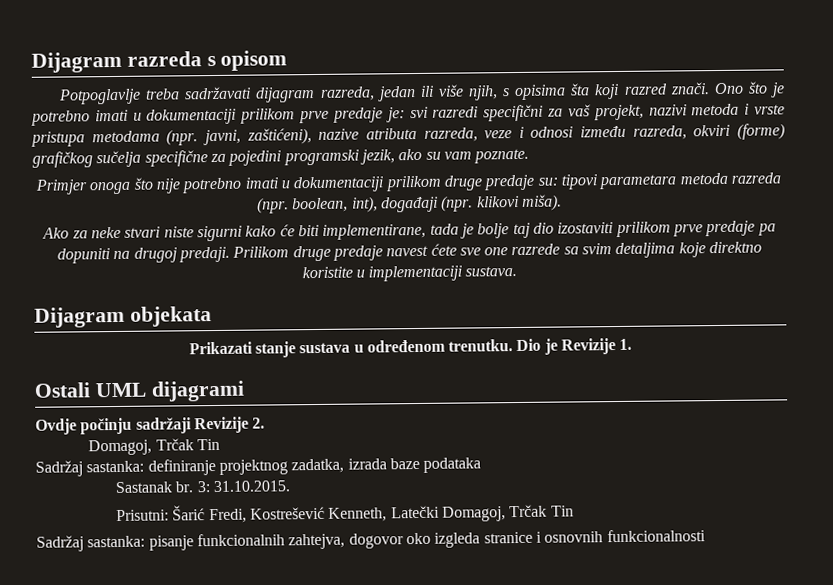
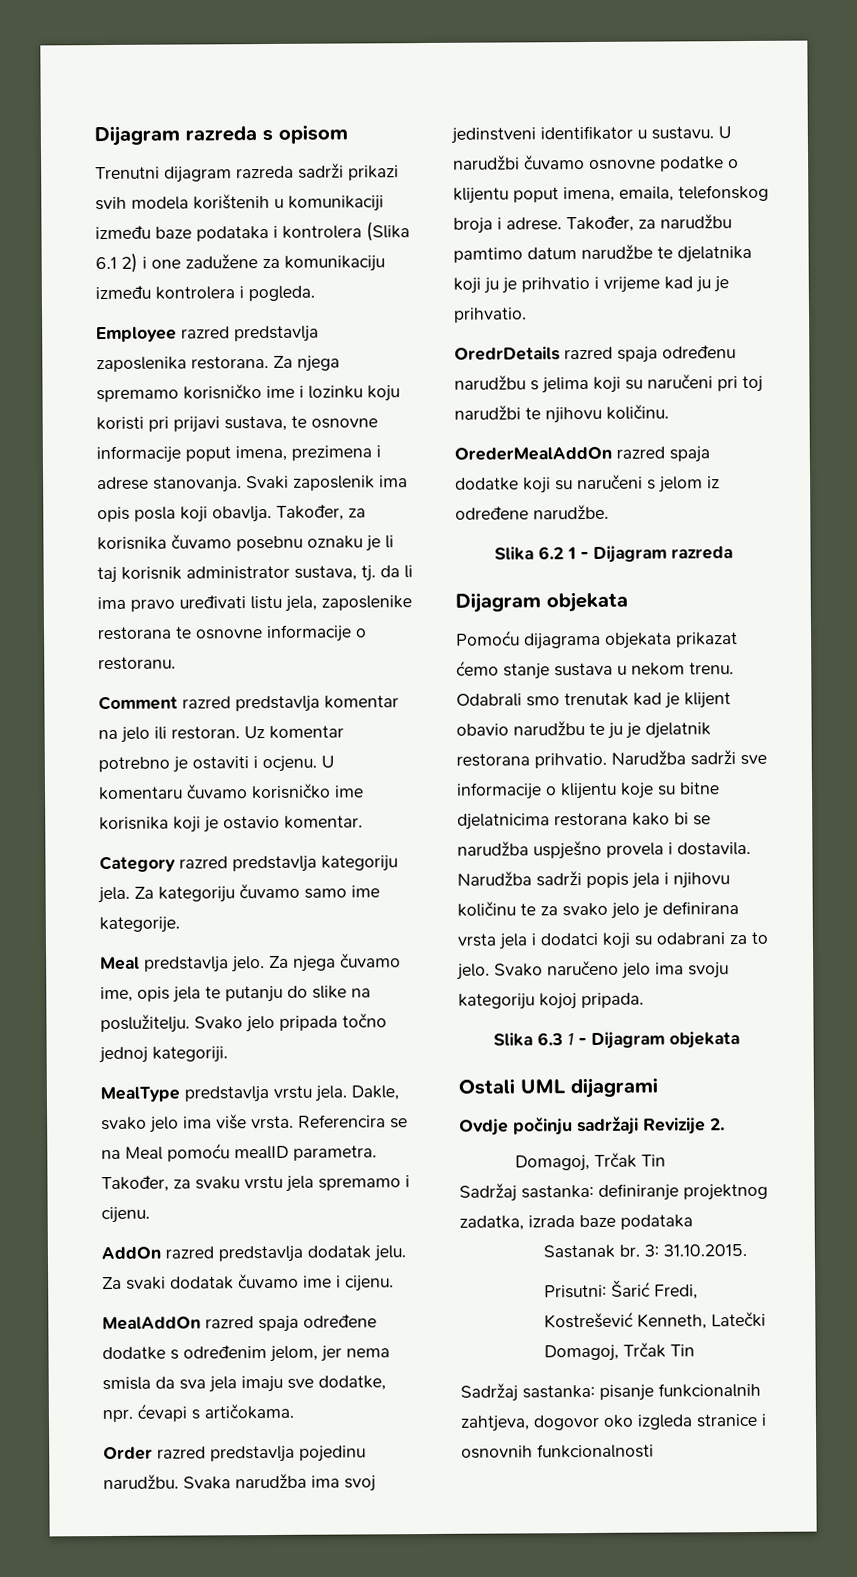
- Potpoglavlje treba sadržavati dijagram razreda, jedan ili više njih, s opisima šta koji razred znači. Ono što je potrebno imati u dokumentaciji prilikom prve predaje je: svi razredi specifični za vaš projekt, nazivi metoda i vrste pristupa metodama (npr. javni, zaštićeni), nazive atributa razreda, veze i odnosi između razreda, okviri (forme) grafičkog sučelja specifične za pojedini programski jezik, ako su vam poznate.
- Primjer onoga što nije potrebno imati u dokumentaciji prilikom druge predaje su: tipovi parametara metoda razreda (npr. boolean, int), događaji (npr. klikovi miša).
- Ako za neke stvari niste sigurni kako će biti implementirane, tada je bolje taj dio izostaviti prilikom prve predaje pa dopuniti na drugoj predaji. Prilikom druge predaje navest ćete sve one razrede sa svim detaljima koje direktno koristite u implementaciji sustava.
+ Trenutni dijagram razreda sadrži prikazi svih modela korištenih u komunikaciji između baze podataka i kontrolera (Slika 6.1 2) i one zadužene za komunikaciju između kontrolera i pogleda.
+ Employee razred predstavlja zaposlenika restorana. Za njega spremamo korisničko ime i lozinku koju koristi pri prijavi sustava, te osnovne informacije poput imena, prezimena i adrese stanovanja. Svaki zaposlenik ima opis posla koji obavlja. Također, za korisnika čuvamo posebnu oznaku je li taj korisnik administrator sustava, tj. da li ima pravo uređivati listu jela, zaposlenike restorana te osnovne informacije o restoranu.
+ Comment razred predstavlja komentar na jelo ili restoran. Uz komentar potrebno je ostaviti i ocjenu. U komentaru čuvamo korisničko ime korisnika koji je ostavio komentar.
+ Category razred predstavlja kategoriju jela. Za kategoriju čuvamo samo ime kategorije.
+ Meal predstavlja jelo. Za njega čuvamo ime, opis jela te putanju do slike na poslužitelju. Svako jelo pripada točno jednoj kategoriji.
+ MealType predstavlja vrstu jela. Dakle, svako jelo ima više vrsta. Referencira se na Meal pomoću mealID parametra. Također, za svaku vrstu jela spremamo i cijenu.
+ AddOn razred predstavlja dodatak jelu. Za svaki dodatak čuvamo ime i cijenu.
+ MealAddOn razred spaja određene dodatke s određenim jelom, jer nema smisla da sva jela imaju sve dodatke, npr. ćevapi s artičokama.
+ Order razred predstavlja pojedinu narudžbu. Svaka narudžba ima svoj jedinstveni identifikator u sustavu. U narudžbi čuvamo osnovne podatke o klijentu poput imena, emaila, telefonskog broja i adrese. Također, za narudžbu pamtimo datum narudžbe te djelatnika koji ju je prihvatio i vrijeme kad ju je prihvatio.
+ OredrDetails razred spaja određenu narudžbu s jelima koji su naručeni pri toj narudžbi te njihovu količinu.
+ OrederMealAddOn razred spaja dodatke koji su naručeni s jelom iz određene narudžbe.
+ Slika 6.2 1 - Dijagram razreda
  Dijagram objekata
- Prikazati stanje sustava u određenom trenutku. Dio je Revizije 1.
+ Pomoću dijagrama objekata prikazat ćemo stanje sustava u nekom trenu. Odabrali smo trenutak kad je klijent obavio narudžbu te ju je djelatnik restorana prihvatio. Narudžba sadrži sve informacije o klijentu koje su bitne djelatnicima restorana kako bi se narudžba uspješno provela i dostavila. Narudžba sadrži popis jela i njihovu količinu te za svako jelo je definirana vrsta jela i dodatci koji su odabrani za to jelo. Svako naručeno jelo ima svoju kategoriju kojoj pripada.
+ Slika 6.3 1 - Dijagram objekata
- Sadržaj sastanka: pisanje funkcionalnih zahtejva, dogovor oko izgleda stranice i osnovnih funkcionalnosti
+ Sadržaj sastanka: pisanje funkcionalnih zahtjeva, dogovor oko izgleda stranice i osnovnih funkcionalnosti

